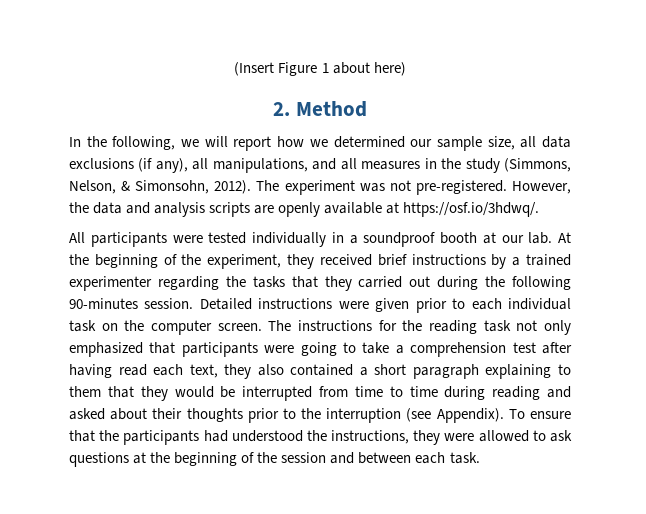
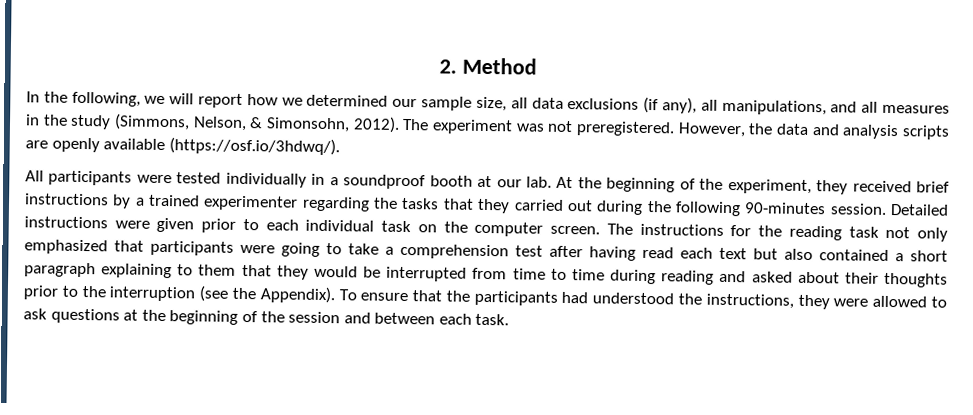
- (Insert Figure 1 about here)
- The experiment was not pre-registered.
+ The experiment was not preregistered.
- However, the data and analysis scripts are openly available at https://osf.io/3hdwq/.
+ However, the data and analysis scripts are openly available (https://osf.io/3hdwq/).
- The instructions for the reading task not only emphasized that participants were going to take a comprehension test after having read each text, they also contained a short paragraph explaining to them that they would be interrupted from time to time during reading and asked about their thoughts prior to the interruption (see Appendix).
+ The instructions for the reading task not only emphasized that participants were going to take a comprehension test after having read each text but also contained a short paragraph explaining to them that they would be interrupted from time to time during reading and asked about their thoughts prior to the interruption (see the Appendix).

